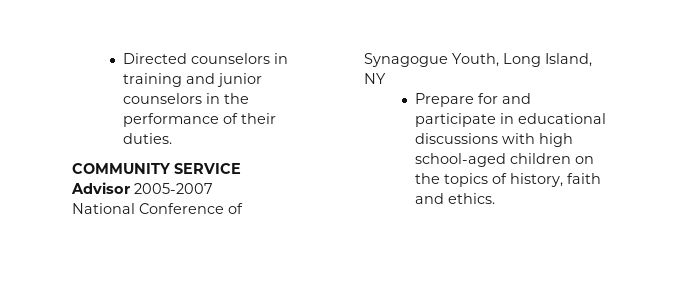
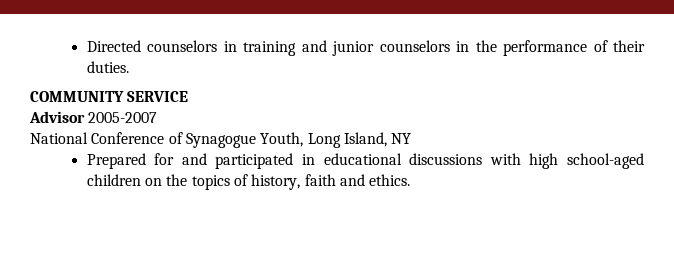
- Prepare for and participate in educational discussions with high school-aged children on the topics of history, faith and ethics.
+ Prepared for and participated in educational discussions with high school-aged children on the topics of history, faith and ethics.

